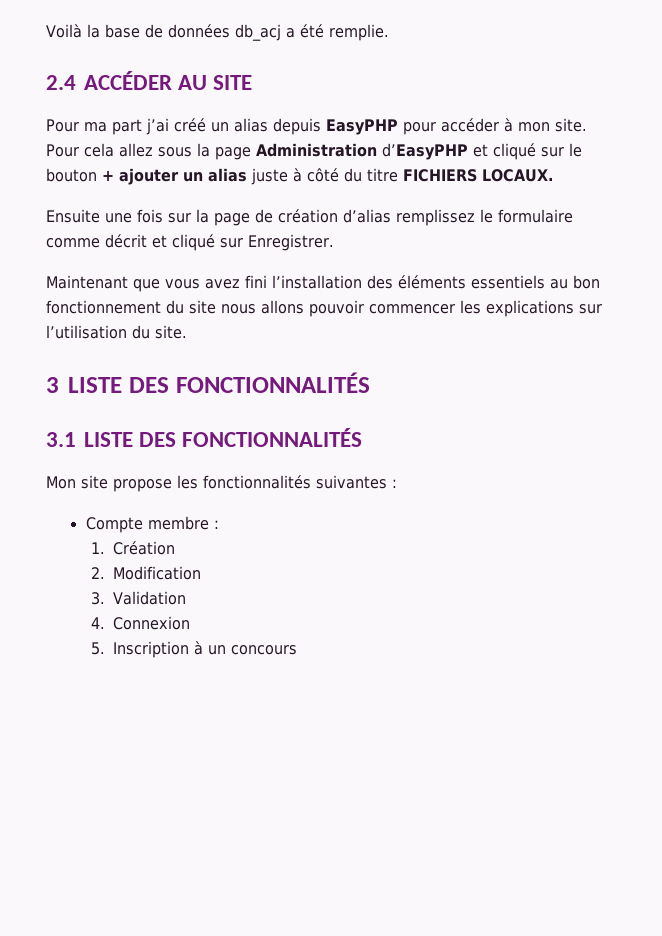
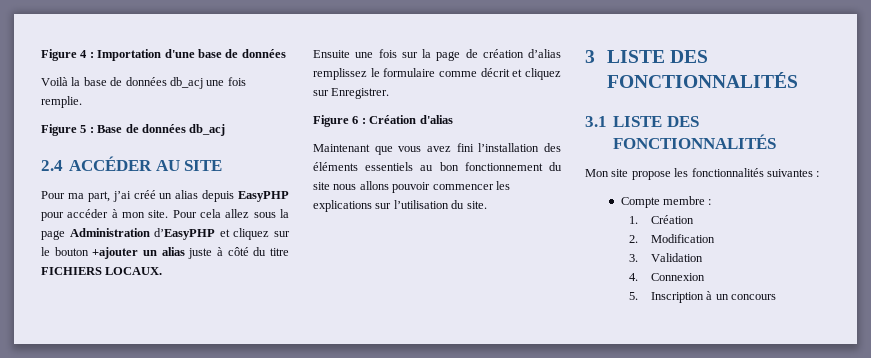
+ Figure 4 : Importation d'une base de données
- Voilà la base de données db_acj a été remplie.
+ Voilà la base de données db_acj une fois remplie.
+ Figure 5 : Base de données db_acj
- Pour ma part j’ai créé un alias depuis EasyPHP pour accéder à mon site.
+ Pour ma part, j’ai créé un alias depuis EasyPHP pour accéder à mon site.
- Pour cela allez sous la page Administration d’EasyPHP et cliqué sur le bouton + ajouter un alias juste à côté du titre FICHIERS LOCAUX.
+ Pour cela allez sous la page Administration d’EasyPHP et cliquez sur le bouton +ajouter un alias juste à côté du titre FICHIERS LOCAUX.
- Ensuite une fois sur la page de création d’alias remplissez le formulaire comme décrit et cliqué sur Enregistrer.
+ Ensuite une fois sur la page de création d’alias remplissez le formulaire comme décrit et cliquez sur Enregistrer.
+ Figure 6 : Création d'alias

